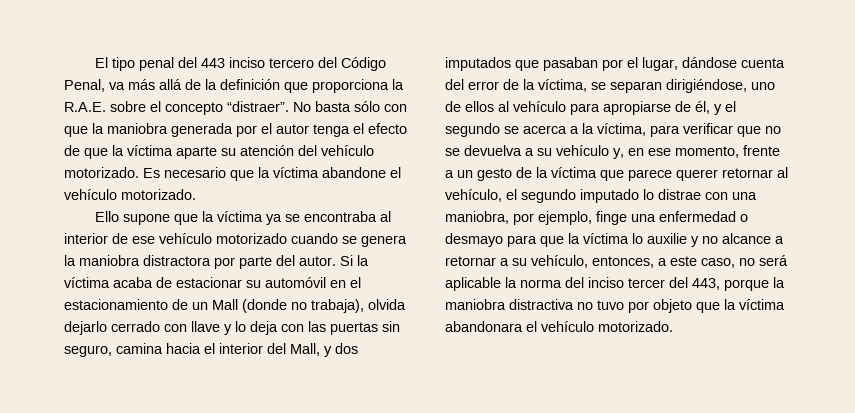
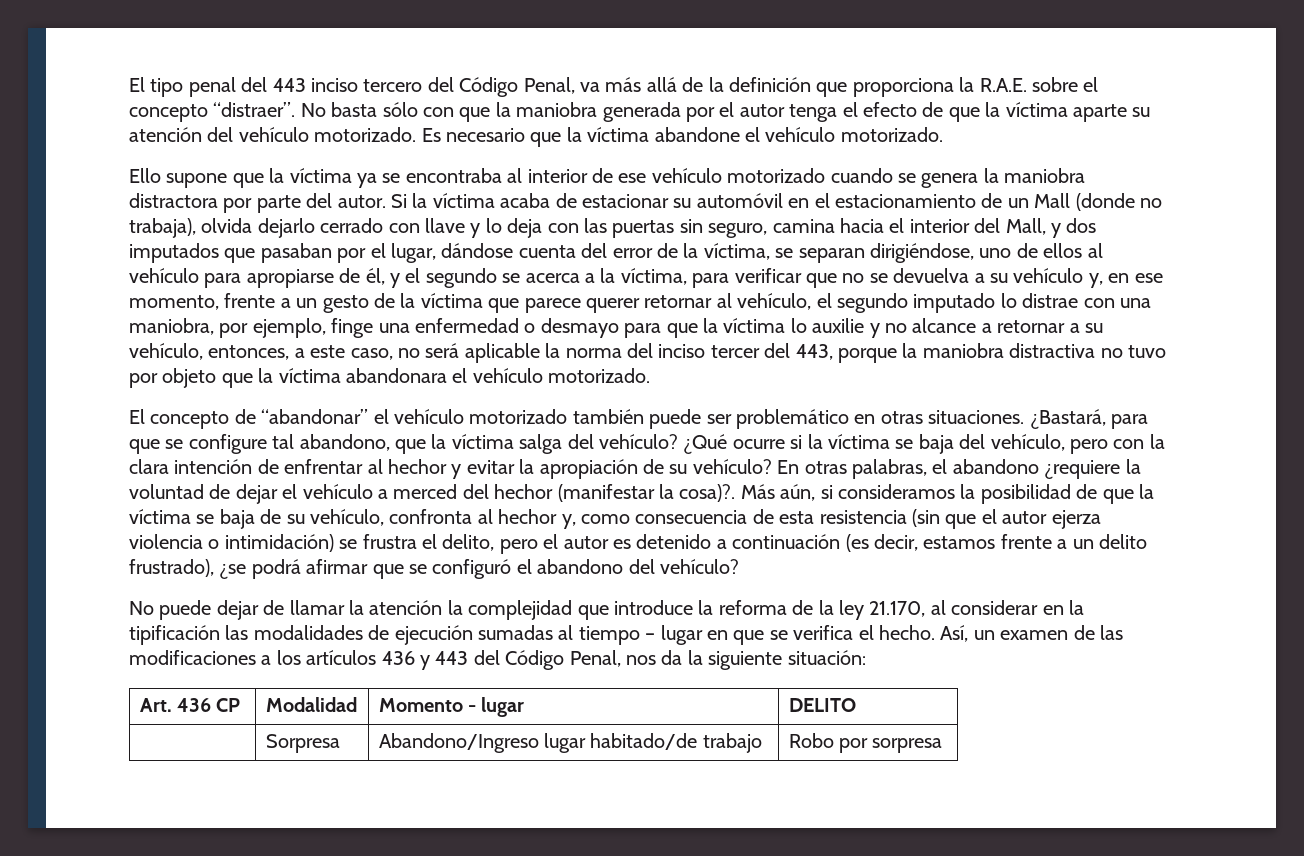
+ El concepto de “abandonar” el vehículo motorizado también puede ser problemático en otras situaciones. ¿Bastará, para que se configure tal abandono, que la víctima salga del vehículo? ¿Qué ocurre si la víctima se baja del vehículo, pero con la clara intención de enfrentar al hechor y evitar la apropiación de su vehículo? En otras palabras, el abandono ¿requiere la voluntad de dejar el vehículo a merced del hechor (manifestar la cosa)?. Más aún, si consideramos la posibilidad de que la víctima se baja de su vehículo, confronta al hechor y, como consecuencia de esta resistencia (sin que el autor ejerza violencia o intimidación) se frustra el delito, pero el autor es detenido a continuación (es decir, estamos frente a un delito frustrado), ¿se podrá afirmar que se configuró el abandono del vehículo?
+ No puede dejar de llamar la atención la complejidad que introduce la reforma de la ley 21.170, al considerar en la tipificación las modalidades de ejecución sumadas al tiempo – lugar en que se verifica el hecho. Así, un examen de las modificaciones a los artículos 436 y 443 del Código Penal, nos da la siguiente situación:
+ Art. 436 CP | Modalidad | Momento - lugar | DELITO
+ | Sorpresa | Abandono/Ingreso lugar habitado/de trabajo | Robo por sorpresa

